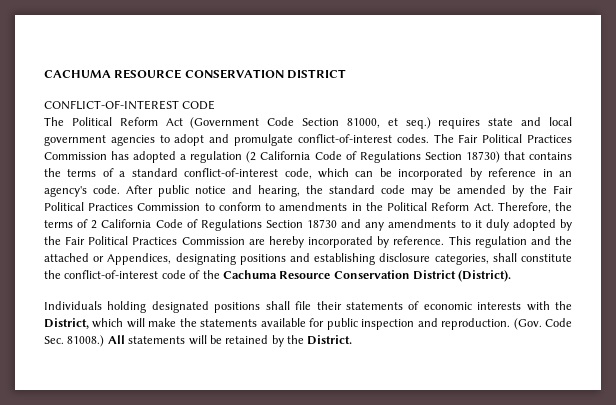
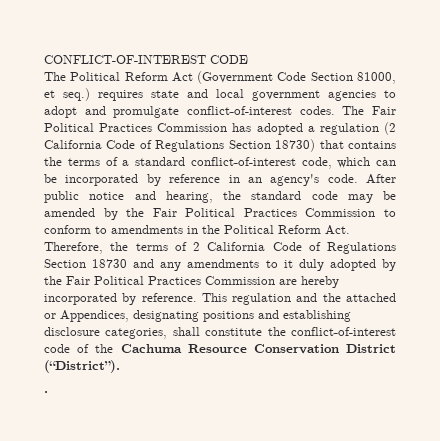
- CACHUMA RESOURCE CONSERVATION DISTRICT
- This regulation and the attached or Appendices, designating positions and establishing disclosure categories, shall constitute the conflict-of-interest code of the Cachuma Resource Conservation District (District).
- Individuals holding designated positions shall file their statements of economic interests with the District, which will make the statements available for public inspection and reproduction. (Gov. Code Sec. 81008.) All statements will be retained by the District.
+ This regulation and the attached or Appendices, designating positions and establishing disclosure categories, shall constitute the conflict-of-interest code of the Cachuma Resource Conservation District (“District”).
+ .

